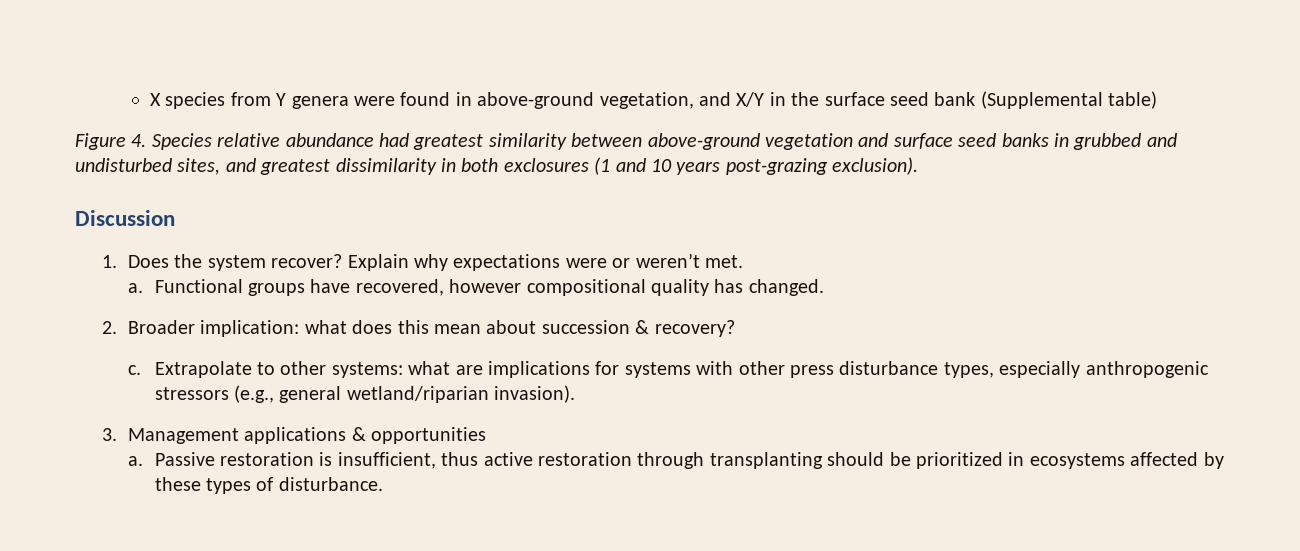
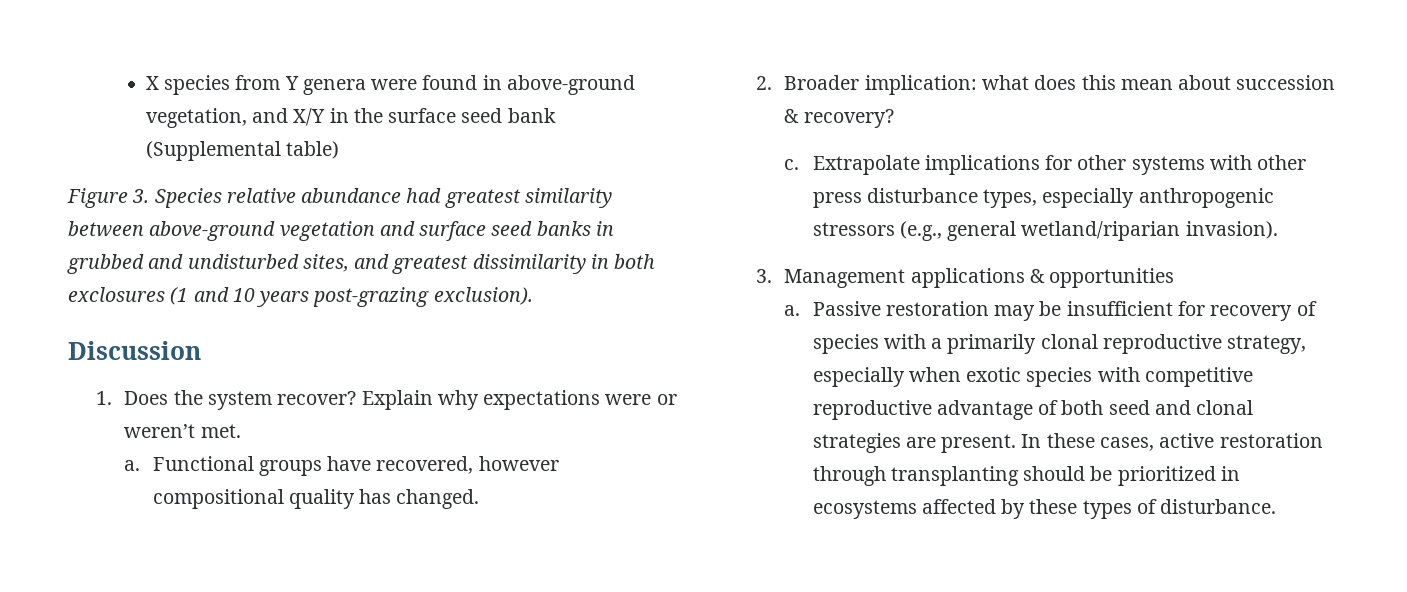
- Figure 4. Species relative abundance had greatest similarity between above-ground vegetation and surface seed banks in grubbed and undisturbed sites, and greatest dissimilarity in both exclosures (1 and 10 years post-grazing exclusion).
+ Figure 3. Species relative abundance had greatest similarity between above-ground vegetation and surface seed banks in grubbed and undisturbed sites, and greatest dissimilarity in both exclosures (1 and 10 years post-grazing exclusion).
- Extrapolate to other systems: what are implications for systems with other press disturbance types, especially anthropogenic stressors (e.g., general wetland/riparian invasion).
+ Extrapolate implications for other systems with other press disturbance types, especially anthropogenic stressors (e.g., general wetland/riparian invasion).
- Passive restoration is insufficient, thus active restoration through transplanting should be prioritized in ecosystems affected by these types of disturbance.
+ Passive restoration may be insufficient for recovery of species with a primarily clonal reproductive strategy, especially when exotic species with competitive reproductive advantage of both seed and clonal strategies are present. In these cases, active restoration through transplanting should be prioritized in ecosystems affected by these types of disturbance.

